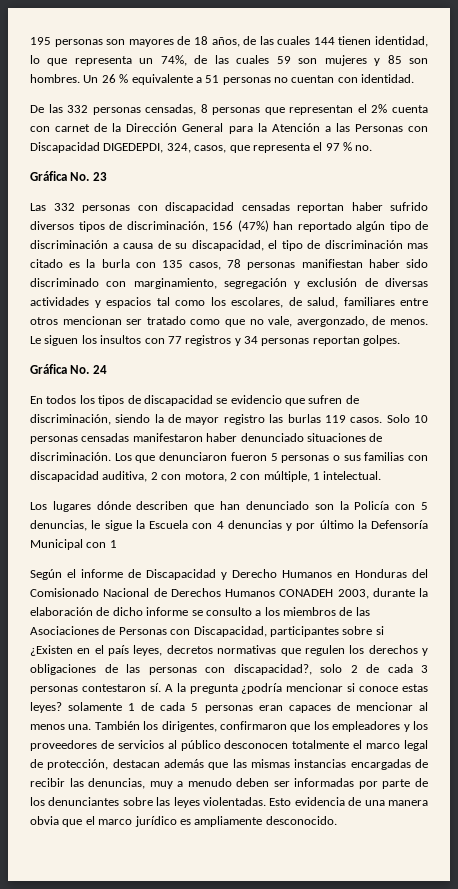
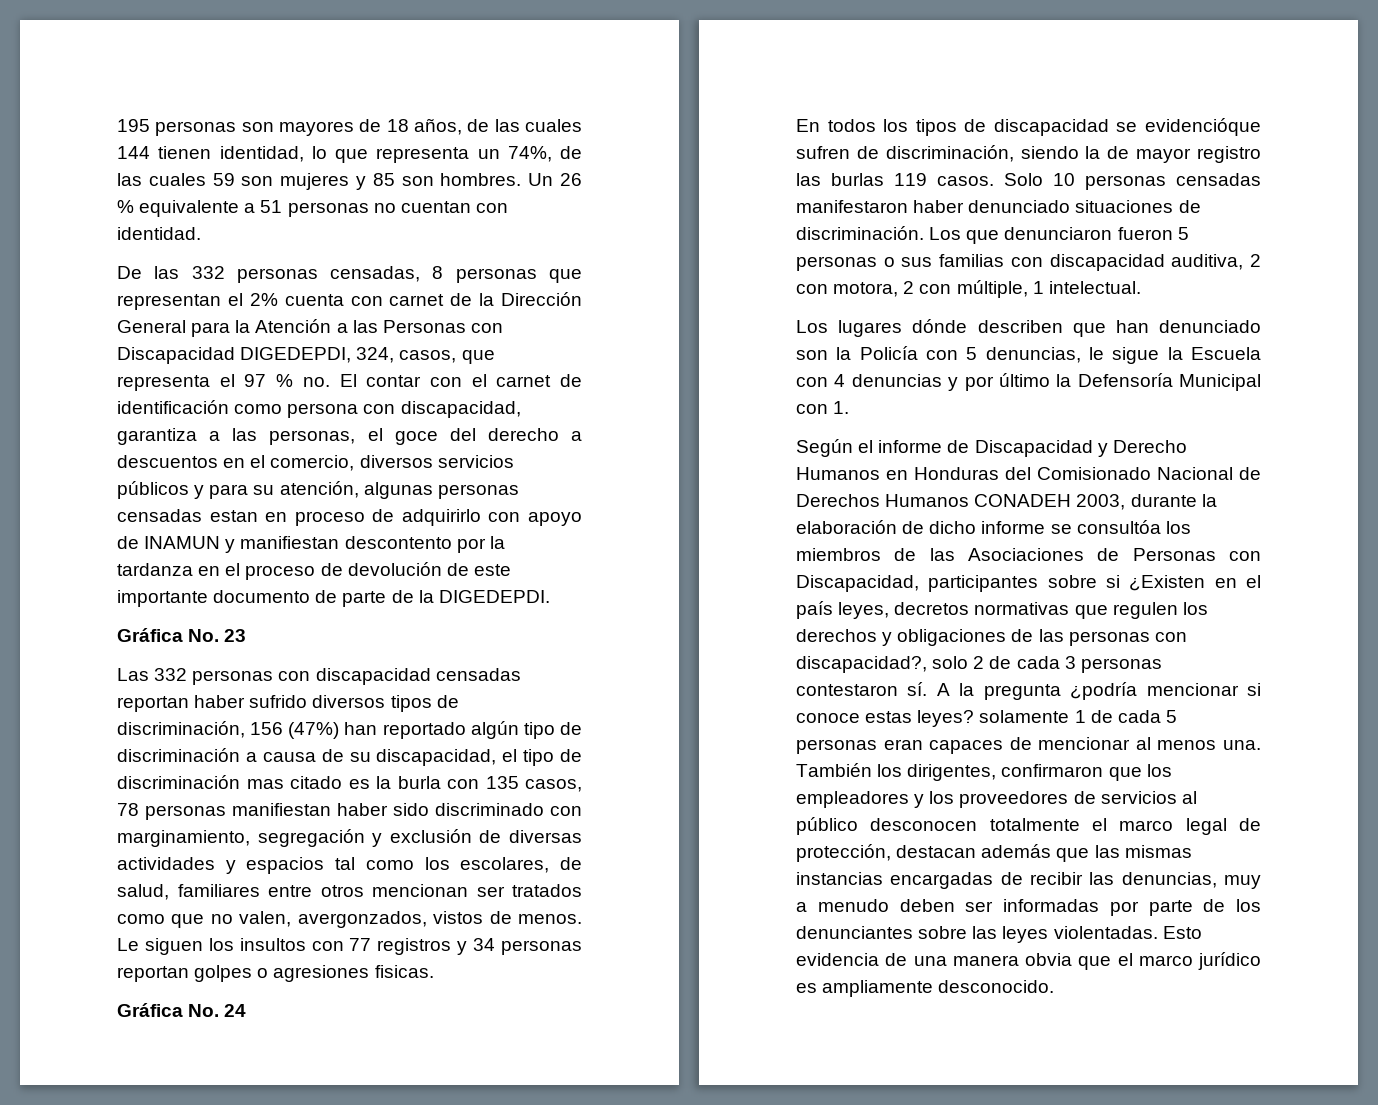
- De las 332 personas censadas, 8 personas que representan el 2% cuenta con carnet de la Dirección General para la Atención a las Personas con Discapacidad DIGEDEPDI, 324, casos, que representa el 97 % no.
+ De las 332 personas censadas, 8 personas que representan el 2% cuenta con carnet de la Dirección General para la Atención a las Personas con Discapacidad DIGEDEPDI, 324, casos, que representa el 97 % no. El contar con el carnet de identificación como persona con discapacidad, garantiza a las personas, el goce del derecho a descuentos en el comercio, diversos servicios públicos y para su atención, algunas personas censadas estan en proceso de adquirirlo con apoyo de INAMUN y manifiestan descontento por la tardanza en el proceso de devolución de este importante documento de parte de la DIGEDEPDI.
- Las 332 personas con discapacidad censadas reportan haber sufrido diversos tipos de discriminación, 156 (47%) han reportado algún tipo de discriminación a causa de su discapacidad, el tipo de discriminación mas citado es la burla con 135 casos, 78 personas manifiestan haber sido discriminado con marginamiento, segregación y exclusión de diversas actividades y espacios tal como los escolares, de salud, familiares entre otros mencionan ser tratado como que no vale, avergonzado, de menos.
+ Las 332 personas con discapacidad censadas reportan haber sufrido diversos tipos de discriminación, 156 (47%) han reportado algún tipo de discriminación a causa de su discapacidad, el tipo de discriminación mas citado es la burla con 135 casos, 78 personas manifiestan haber sido discriminado con marginamiento, segregación y exclusión de diversas actividades y espacios tal como los escolares, de salud, familiares entre otros mencionan ser tratados como que no valen, avergonzados, vistos de menos.
- Le siguen los insultos con 77 registros y 34 personas reportan golpes.
+ Le siguen los insultos con 77 registros y 34 personas reportan golpes o agresiones fisicas.
- En todos los tipos de discapacidad se evidencio que sufren de discriminación, siendo la de mayor registro las burlas 119 casos.
+ En todos los tipos de discapacidad se evidencióque sufren de discriminación, siendo la de mayor registro las burlas 119 casos.
- Los lugares dónde describen que han denunciado son la Policía con 5 denuncias, le sigue la Escuela con 4 denuncias y por último la Defensoría Municipal con 1
+ Los lugares dónde describen que han denunciado son la Policía con 5 denuncias, le sigue la Escuela con 4 denuncias y por último la Defensoría Municipal con 1.
- Según el informe de Discapacidad y Derecho Humanos en Honduras del Comisionado Nacional de Derechos Humanos CONADEH 2003, durante la elaboración de dicho informe se consulto a los miembros de las Asociaciones de Personas con Discapacidad, participantes sobre si ¿Existen en el país leyes, decretos normativas que regulen los derechos y obligaciones de las personas con discapacidad?, solo 2 de cada 3 personas contestaron sí.
+ Según el informe de Discapacidad y Derecho Humanos en Honduras del Comisionado Nacional de Derechos Humanos CONADEH 2003, durante la elaboración de dicho informe se consultóa los miembros de las Asociaciones de Personas con Discapacidad, participantes sobre si ¿Existen en el país leyes, decretos normativas que regulen los derechos y obligaciones de las personas con discapacidad?, solo 2 de cada 3 personas contestaron sí.

